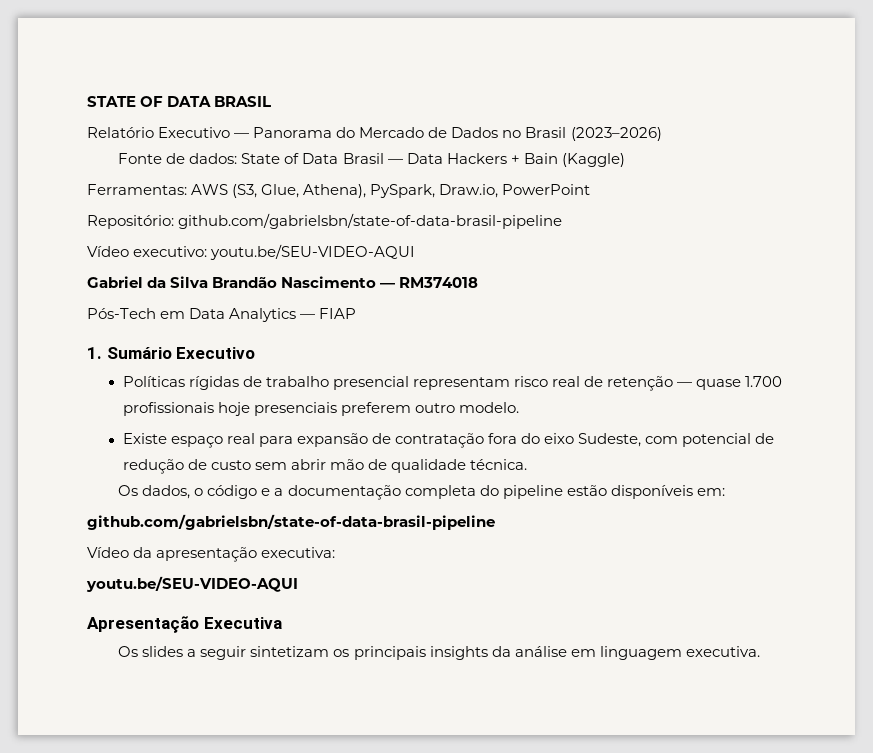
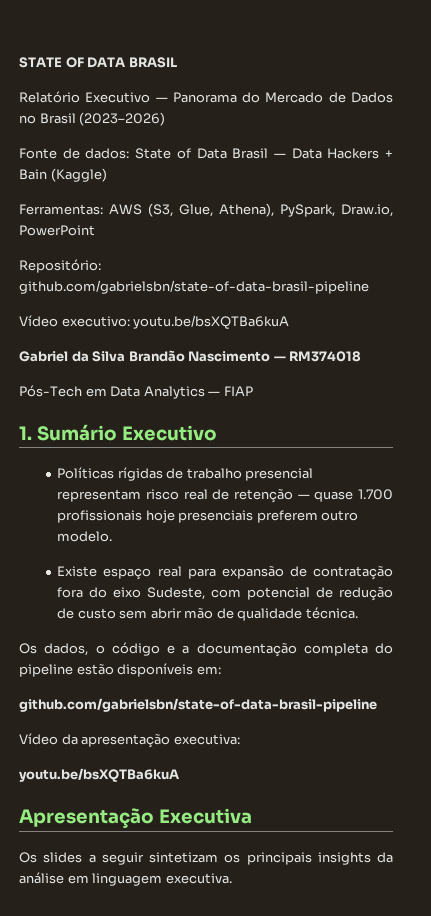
- Vídeo executivo: youtu.be/SEU-VIDEO-AQUI
+ Vídeo executivo: youtu.be/bsXQTBa6kuA
  Vídeo da apresentação executiva:
- youtu.be/SEU-VIDEO-AQUI
+ youtu.be/bsXQTBa6kuA

